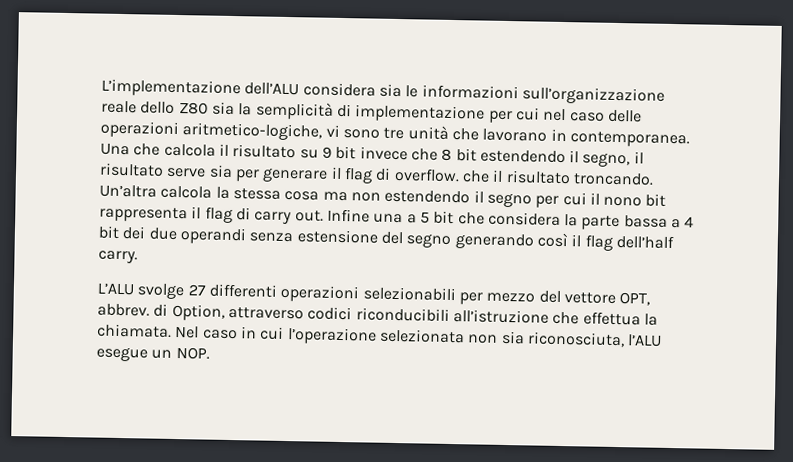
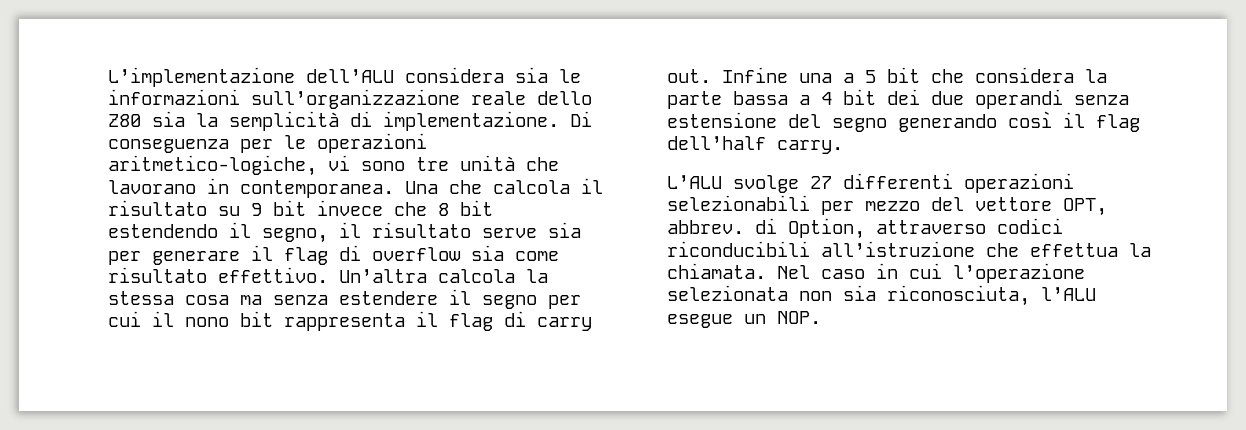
- L’implementazione dell’ALU considera sia le informazioni sull’organizzazione reale dello Z80 sia la semplicità di implementazione per cui nel caso delle operazioni aritmetico-logiche, vi sono tre unità che lavorano in contemporanea.
+ L’implementazione dell’ALU considera sia le informazioni sull’organizzazione reale dello Z80 sia la semplicità di implementazione. Di conseguenza per le operazioni aritmetico-logiche, vi sono tre unità che lavorano in contemporanea.
- Una che calcola il risultato su 9 bit invece che 8 bit estendendo il segno, il risultato serve sia per generare il flag di overflow. che il risultato troncando.
+ Una che calcola il risultato su 9 bit invece che 8 bit estendendo il segno, il risultato serve sia per generare il flag di overflow sia come risultato effettivo.
- Un’altra calcola la stessa cosa ma non estendendo il segno per cui il nono bit rappresenta il flag di carry out.
+ Un’altra calcola la stessa cosa ma senza estendere il segno per cui il nono bit rappresenta il flag di carry out.

